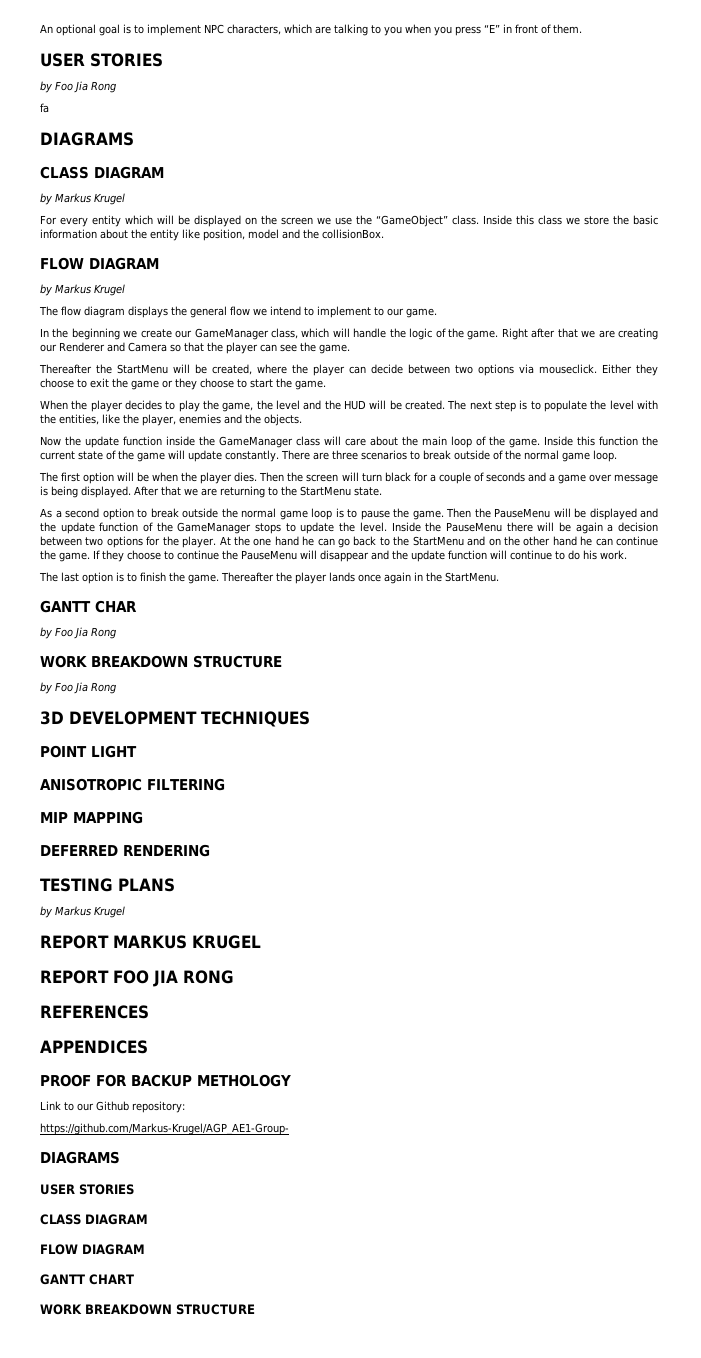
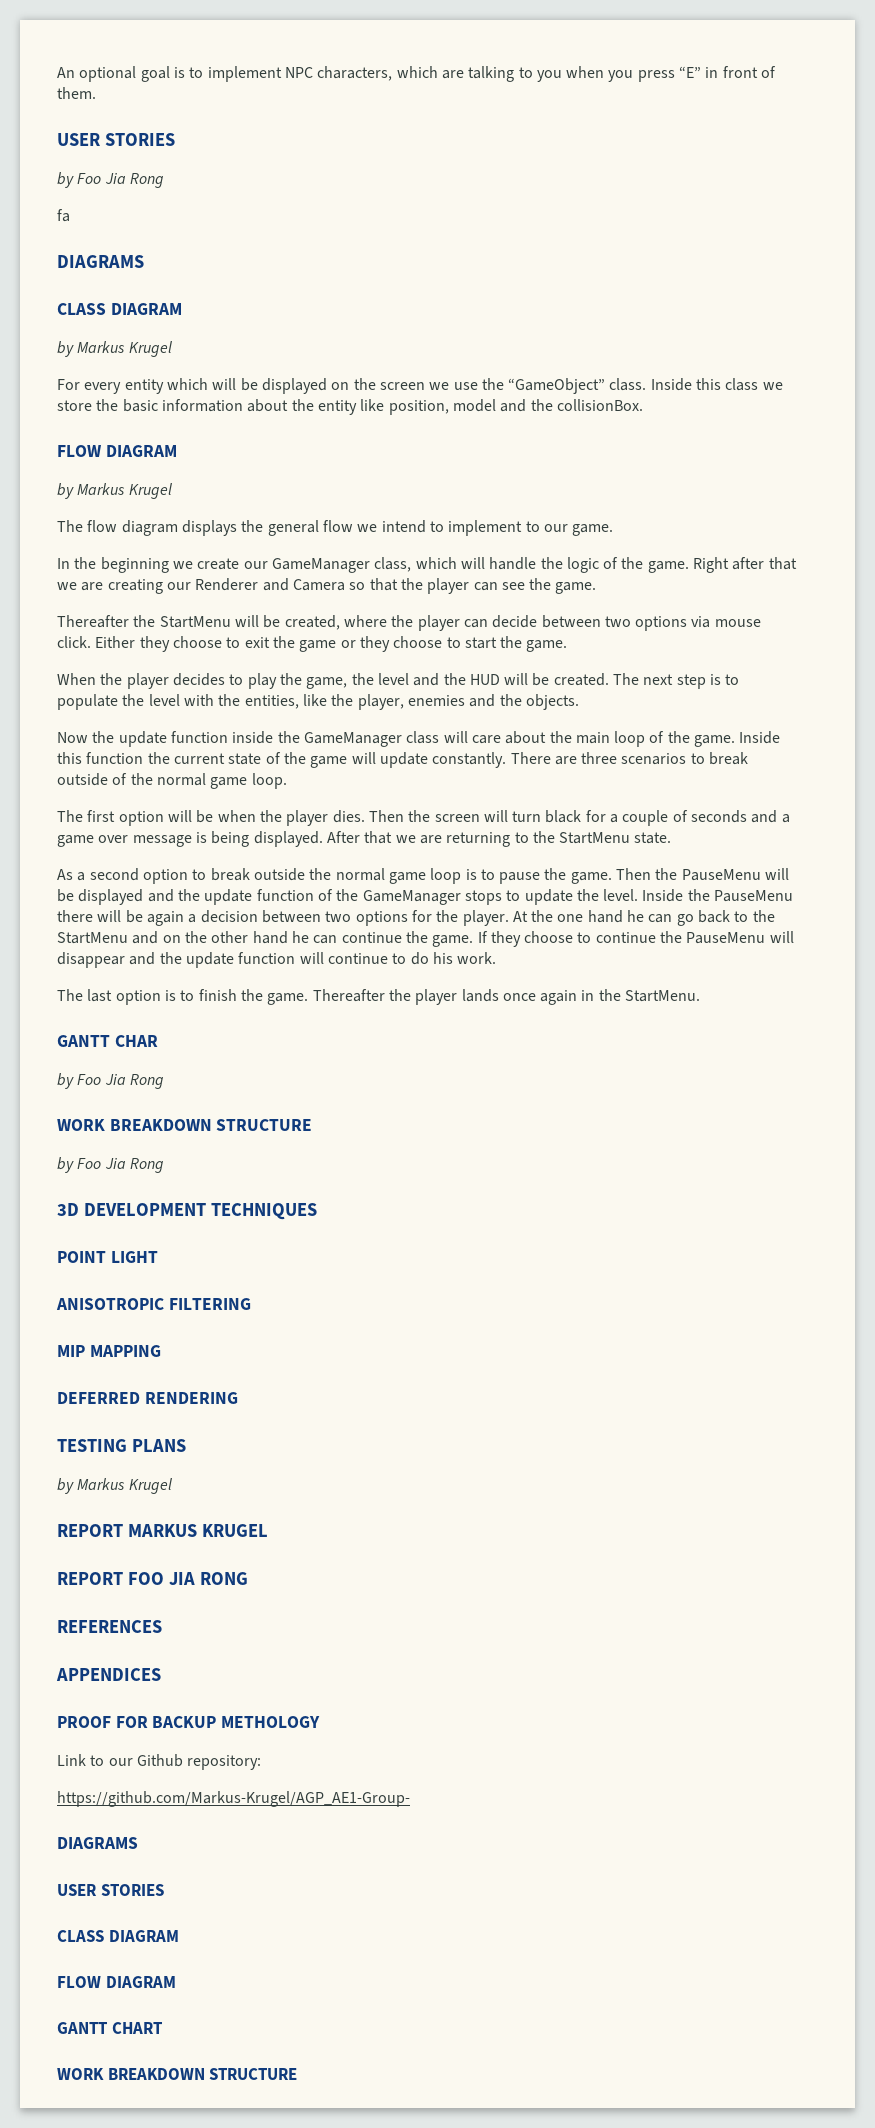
- Thereafter the StartMenu will be created, where the player can decide between two options via mouseclick.
+ Thereafter the StartMenu will be created, where the player can decide between two options via mouse click.

